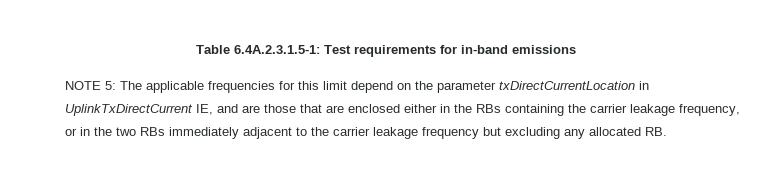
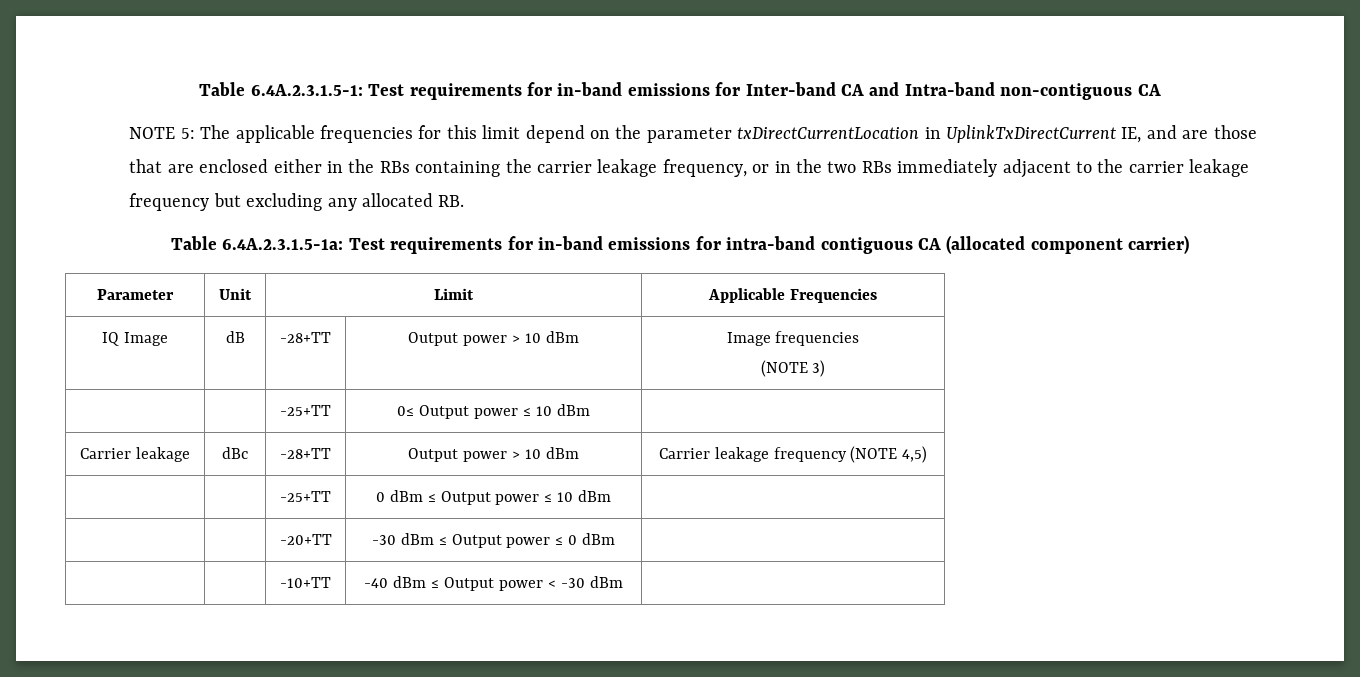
- Table 6.4A.2.3.1.5-1: Test requirements for in-band emissions
+ Table 6.4A.2.3.1.5-1: Test requirements for in-band emissions for Inter-band CA and Intra-band non-contiguous CA
+ Table 6.4A.2.3.1.5-1a: Test requirements for in-band emissions for intra-band contiguous CA (allocated component carrier)
+ Parameter | Unit | Limit | Applicable Frequencies
+ IQ Image | dB | -28+TT | Output power > 10 dBm | Image frequencies
+ (NOTE 3)
+ | | -25+TT | 0≤ Output power ≤ 10 dBm |
+ Carrier leakage | dBc | -28+TT | Output power > 10 dBm | Carrier leakage frequency (NOTE 4,5)
+ | | -25+TT | 0 dBm ≤ Output power ≤ 10 dBm |
+ | | -20+TT | -30 dBm ≤ Output power ≤ 0 dBm |
+ | | -10+TT | -40 dBm ≤ Output power < -30 dBm |

